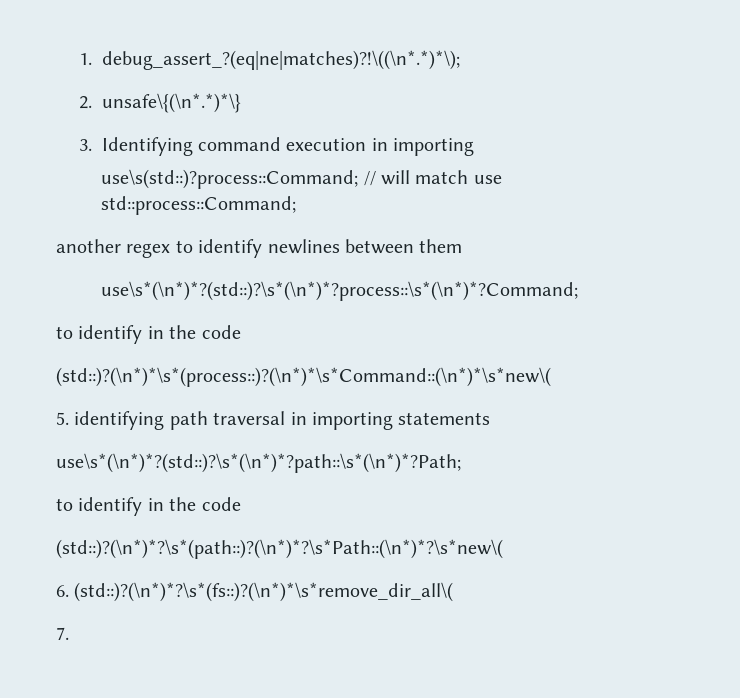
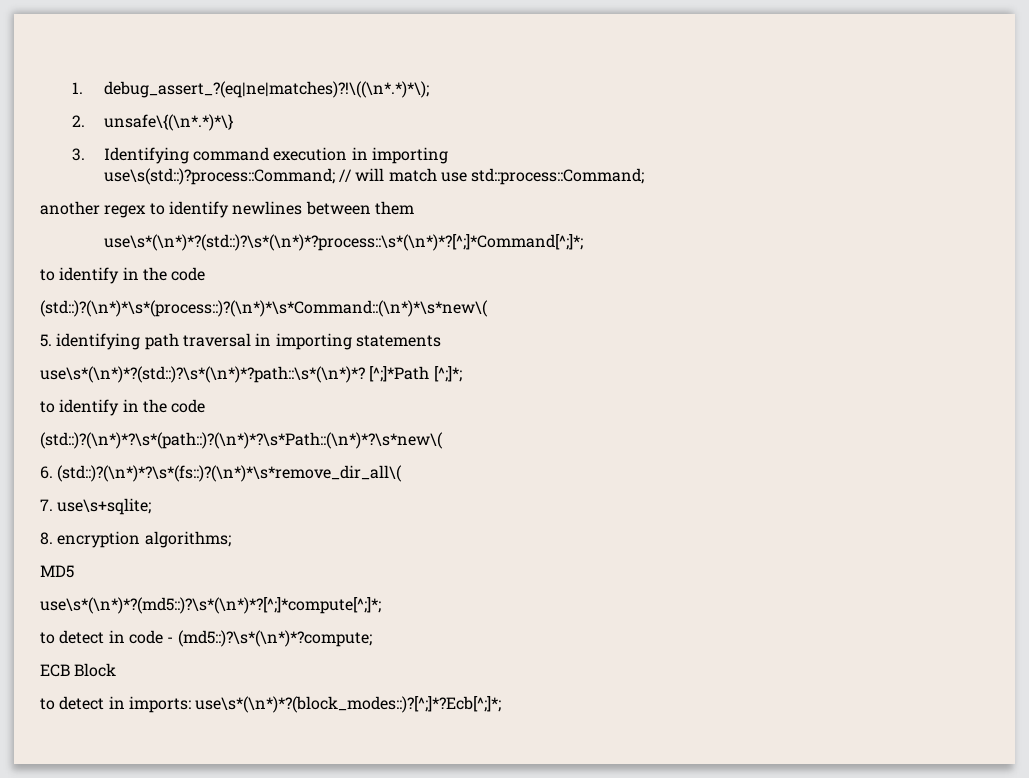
- use\s*(\n*)*?(std::)?\s*(\n*)*?process::\s*(\n*)*?Command;
+ use\s*(\n*)*?(std::)?\s*(\n*)*?process::\s*(\n*)*?[^;]*Command[^;]*;
- use\s*(\n*)*?(std::)?\s*(\n*)*?path::\s*(\n*)*?Path;
+ use\s*(\n*)*?(std::)?\s*(\n*)*?path::\s*(\n*)*? [^;]*Path [^;]*;
- 7.
+ 7. use\s+sqlite;
+ 8. encryption algorithms;
+ MD5
+ use\s*(\n*)*?(md5::)?\s*(\n*)*?[^;]*compute[^;]*;
+ to detect in code - (md5::)?\s*(\n*)*?compute;
+ ECB Block
+ to detect in imports: use\s*(\n*)*?(block_modes::)?[^;]*?Ecb[^;]*;

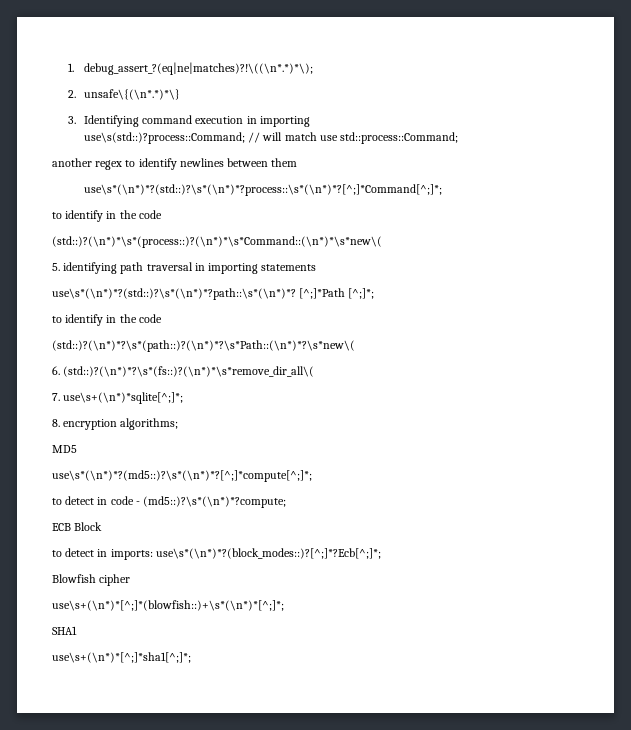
- 7. use\s+sqlite;
+ 7. use\s+(\n*)*sqlite[^;]*;
+ Blowfish cipher
+ use\s+(\n*)*[^;]*(blowfish::)+\s*(\n*)*[^;]*;
+ SHA1
+ use\s+(\n*)*[^;]*sha1[^;]*;

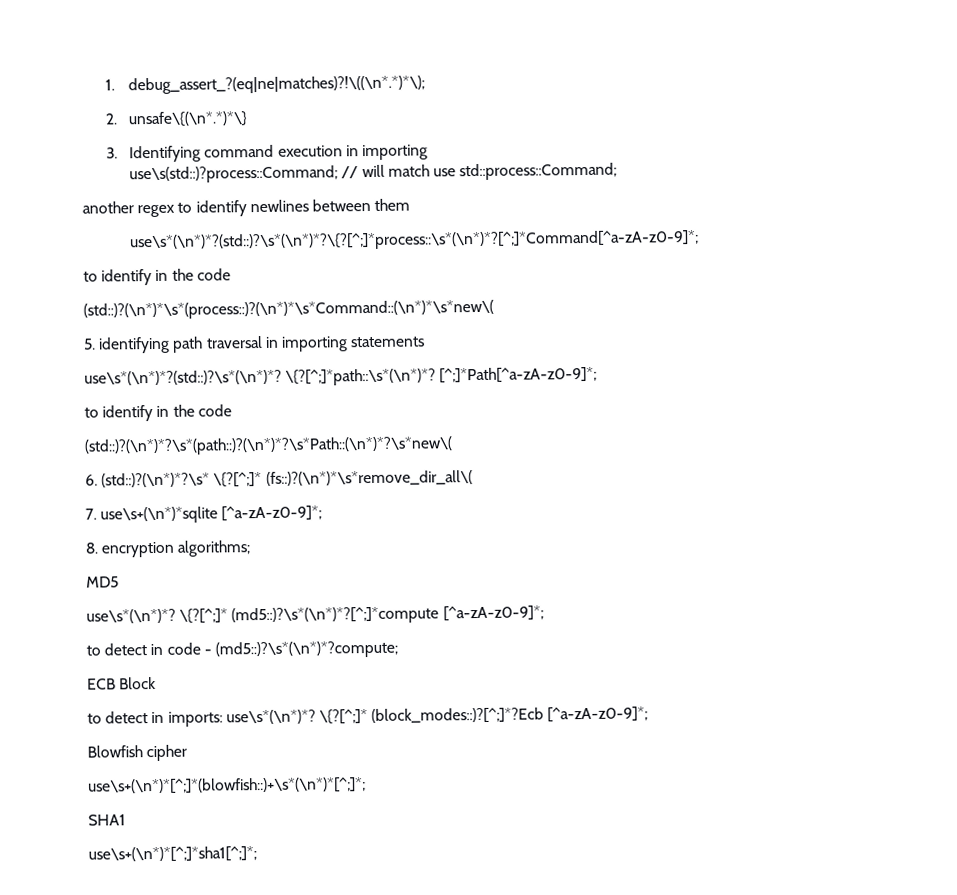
- use\s*(\n*)*?(std::)?\s*(\n*)*?process::\s*(\n*)*?[^;]*Command[^;]*;
+ use\s*(\n*)*?(std::)?\s*(\n*)*?\{?[^;]*process::\s*(\n*)*?[^;]*Command[^a-zA-z0-9]*;
- use\s*(\n*)*?(std::)?\s*(\n*)*?path::\s*(\n*)*? [^;]*Path [^;]*;
+ use\s*(\n*)*?(std::)?\s*(\n*)*? \{?[^;]*path::\s*(\n*)*? [^;]*Path[^a-zA-z0-9]*;
- 6. (std::)?(\n*)*?\s*(fs::)?(\n*)*\s*remove_dir_all\(
+ 6. (std::)?(\n*)*?\s* \{?[^;]* (fs::)?(\n*)*\s*remove_dir_all\(
- 7. use\s+(\n*)*sqlite[^;]*;
+ 7. use\s+(\n*)*sqlite [^a-zA-z0-9]*;
- use\s*(\n*)*?(md5::)?\s*(\n*)*?[^;]*compute[^;]*;
+ use\s*(\n*)*? \{?[^;]* (md5::)?\s*(\n*)*?[^;]*compute [^a-zA-z0-9]*;
- to detect in imports: use\s*(\n*)*?(block_modes::)?[^;]*?Ecb[^;]*;
+ to detect in imports: use\s*(\n*)*? \{?[^;]* (block_modes::)?[^;]*?Ecb [^a-zA-z0-9]*;

